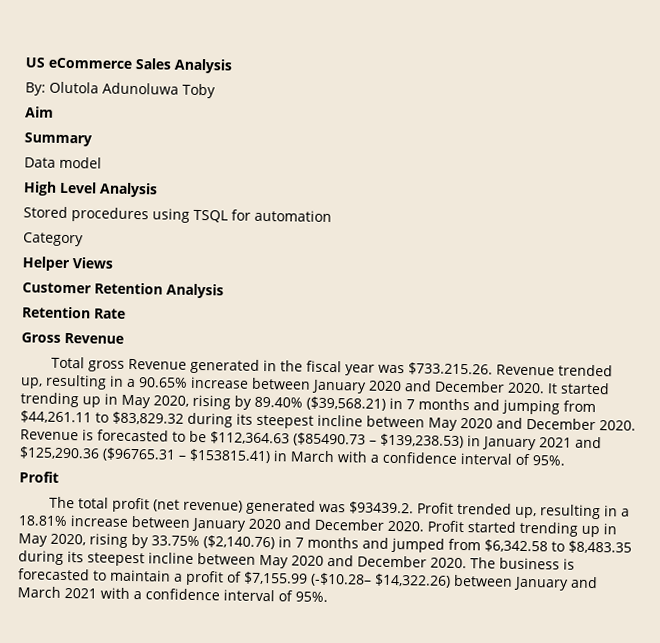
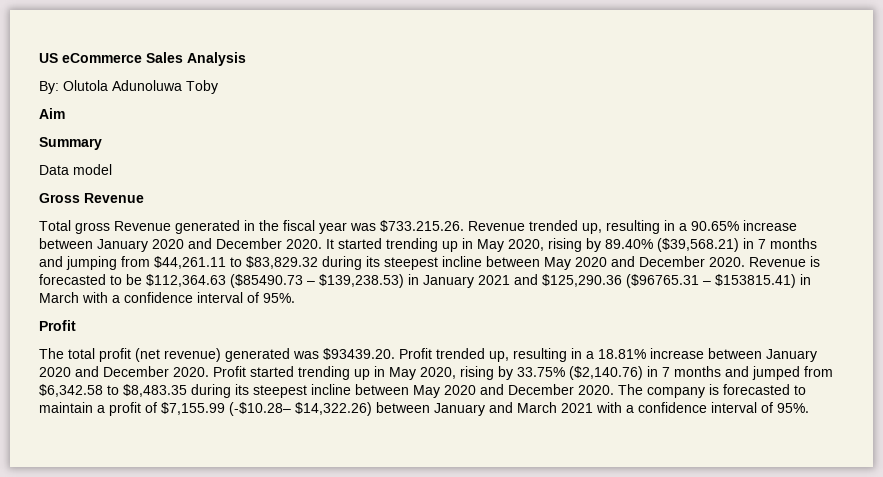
- High Level Analysis
- Stored procedures using TSQL for automation
- Category
- Helper Views
- Customer Retention Analysis
- Retention Rate
- The total profit (net revenue) generated was $93439.2. Profit trended up, resulting in a 18.81% increase between January 2020 and December 2020.
+ The total profit (net revenue) generated was $93439.20. Profit trended up, resulting in a 18.81% increase between January 2020 and December 2020.
- The business is forecasted to maintain a profit of $7,155.99 (-$10.28– $14,322.26) between January and March 2021 with a confidence interval of 95%.
+ The company is forecasted to maintain a profit of $7,155.99 (-$10.28– $14,322.26) between January and March 2021 with a confidence interval of 95%.

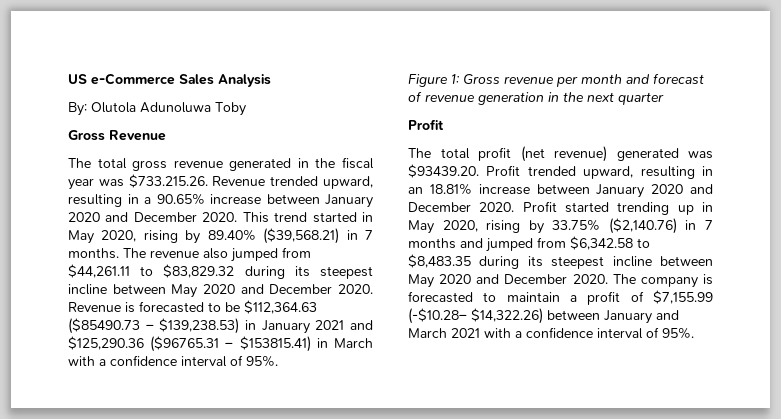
- US eCommerce Sales Analysis
+ US e-Commerce Sales Analysis
- Aim
- Summary
- Data model
  Gross Revenue
- Total gross Revenue generated in the fiscal year was $733.215.26. Revenue trended up, resulting in a 90.65% increase between January 2020 and December 2020.
+ The total gross revenue generated in the fiscal year was $733.215.26. Revenue trended upward, resulting in a 90.65% increase between January 2020 and December 2020.
- It started trending up in May 2020, rising by 89.40% ($39,568.21) in 7 months and jumping from $44,261.11 to $83,829.32 during its steepest incline between May 2020 and December 2020.
+ This trend started in May 2020, rising by 89.40% ($39,568.21) in 7 months. The revenue also jumped from $44,261.11 to $83,829.32 during its steepest incline between May 2020 and December 2020.
+ Figure 1: Gross revenue per month and forecast of revenue generation in the next quarter
- The total profit (net revenue) generated was $93439.20. Profit trended up, resulting in a 18.81% increase between January 2020 and December 2020.
+ The total profit (net revenue) generated was $93439.20. Profit trended upward, resulting in an 18.81% increase between January 2020 and December 2020.

